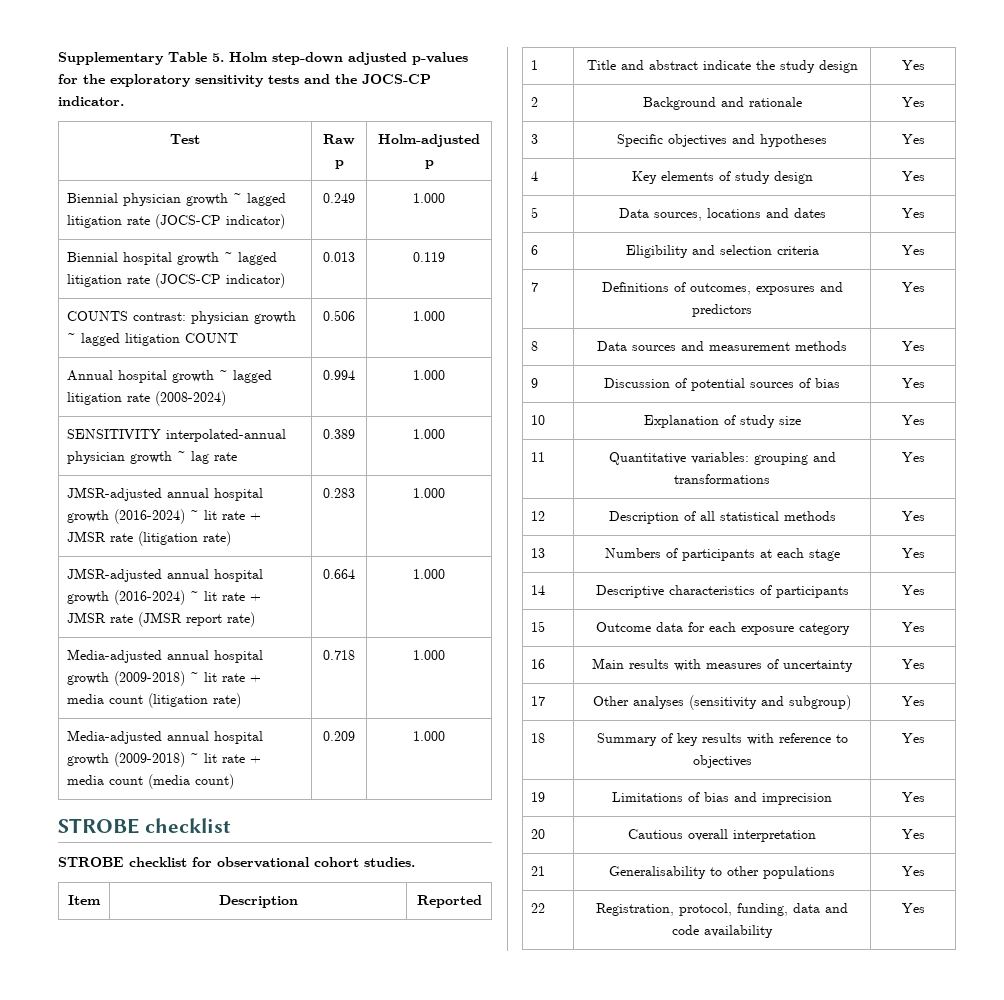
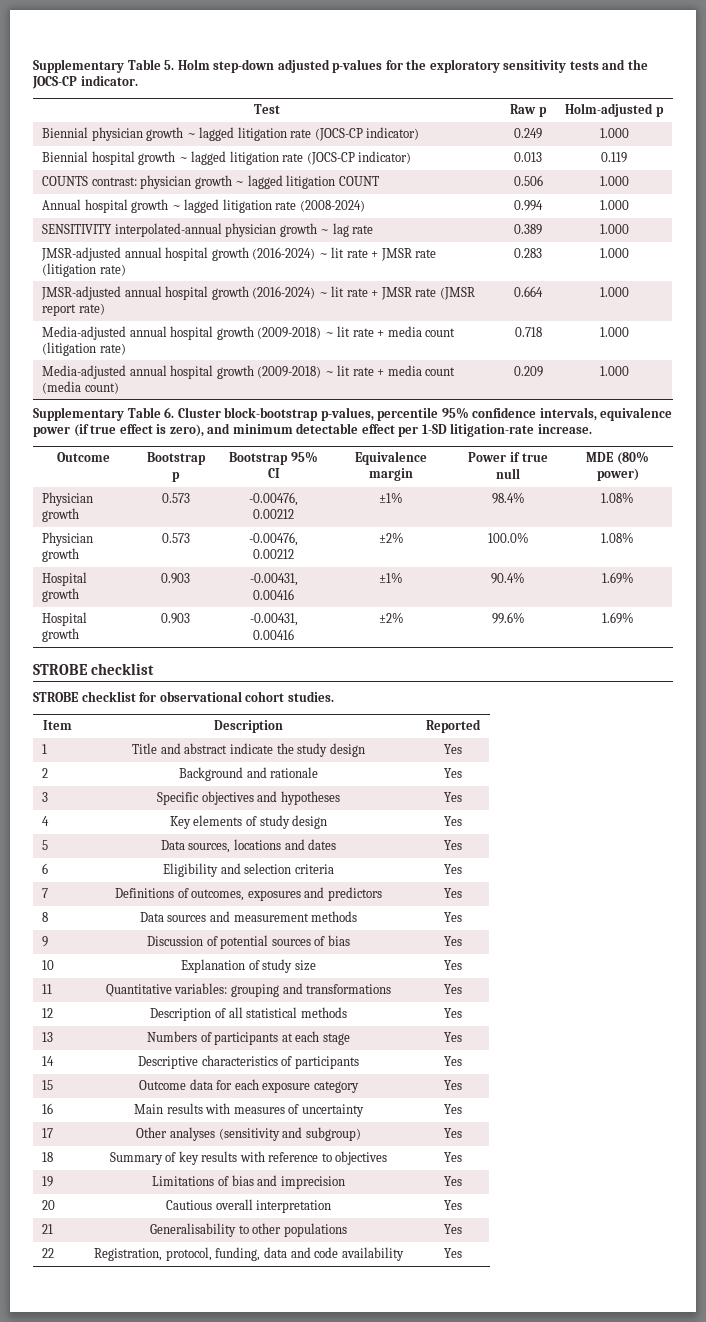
+ Supplementary Table 6. Cluster block-bootstrap p-values, percentile 95% confidence intervals, equivalence power (if true effect is zero), and minimum detectable effect per 1-SD litigation-rate increase.
+ Outcome | Bootstrap p | Bootstrap 95% CI | Equivalence margin | Power if true null | MDE (80% power)
+ Physician growth | 0.573 | -0.00476, 0.00212 | ±1% | 98.4% | 1.08%
+ Physician growth | 0.573 | -0.00476, 0.00212 | ±2% | 100.0% | 1.08%
+ Hospital growth | 0.903 | -0.00431, 0.00416 | ±1% | 90.4% | 1.69%
+ Hospital growth | 0.903 | -0.00431, 0.00416 | ±2% | 99.6% | 1.69%

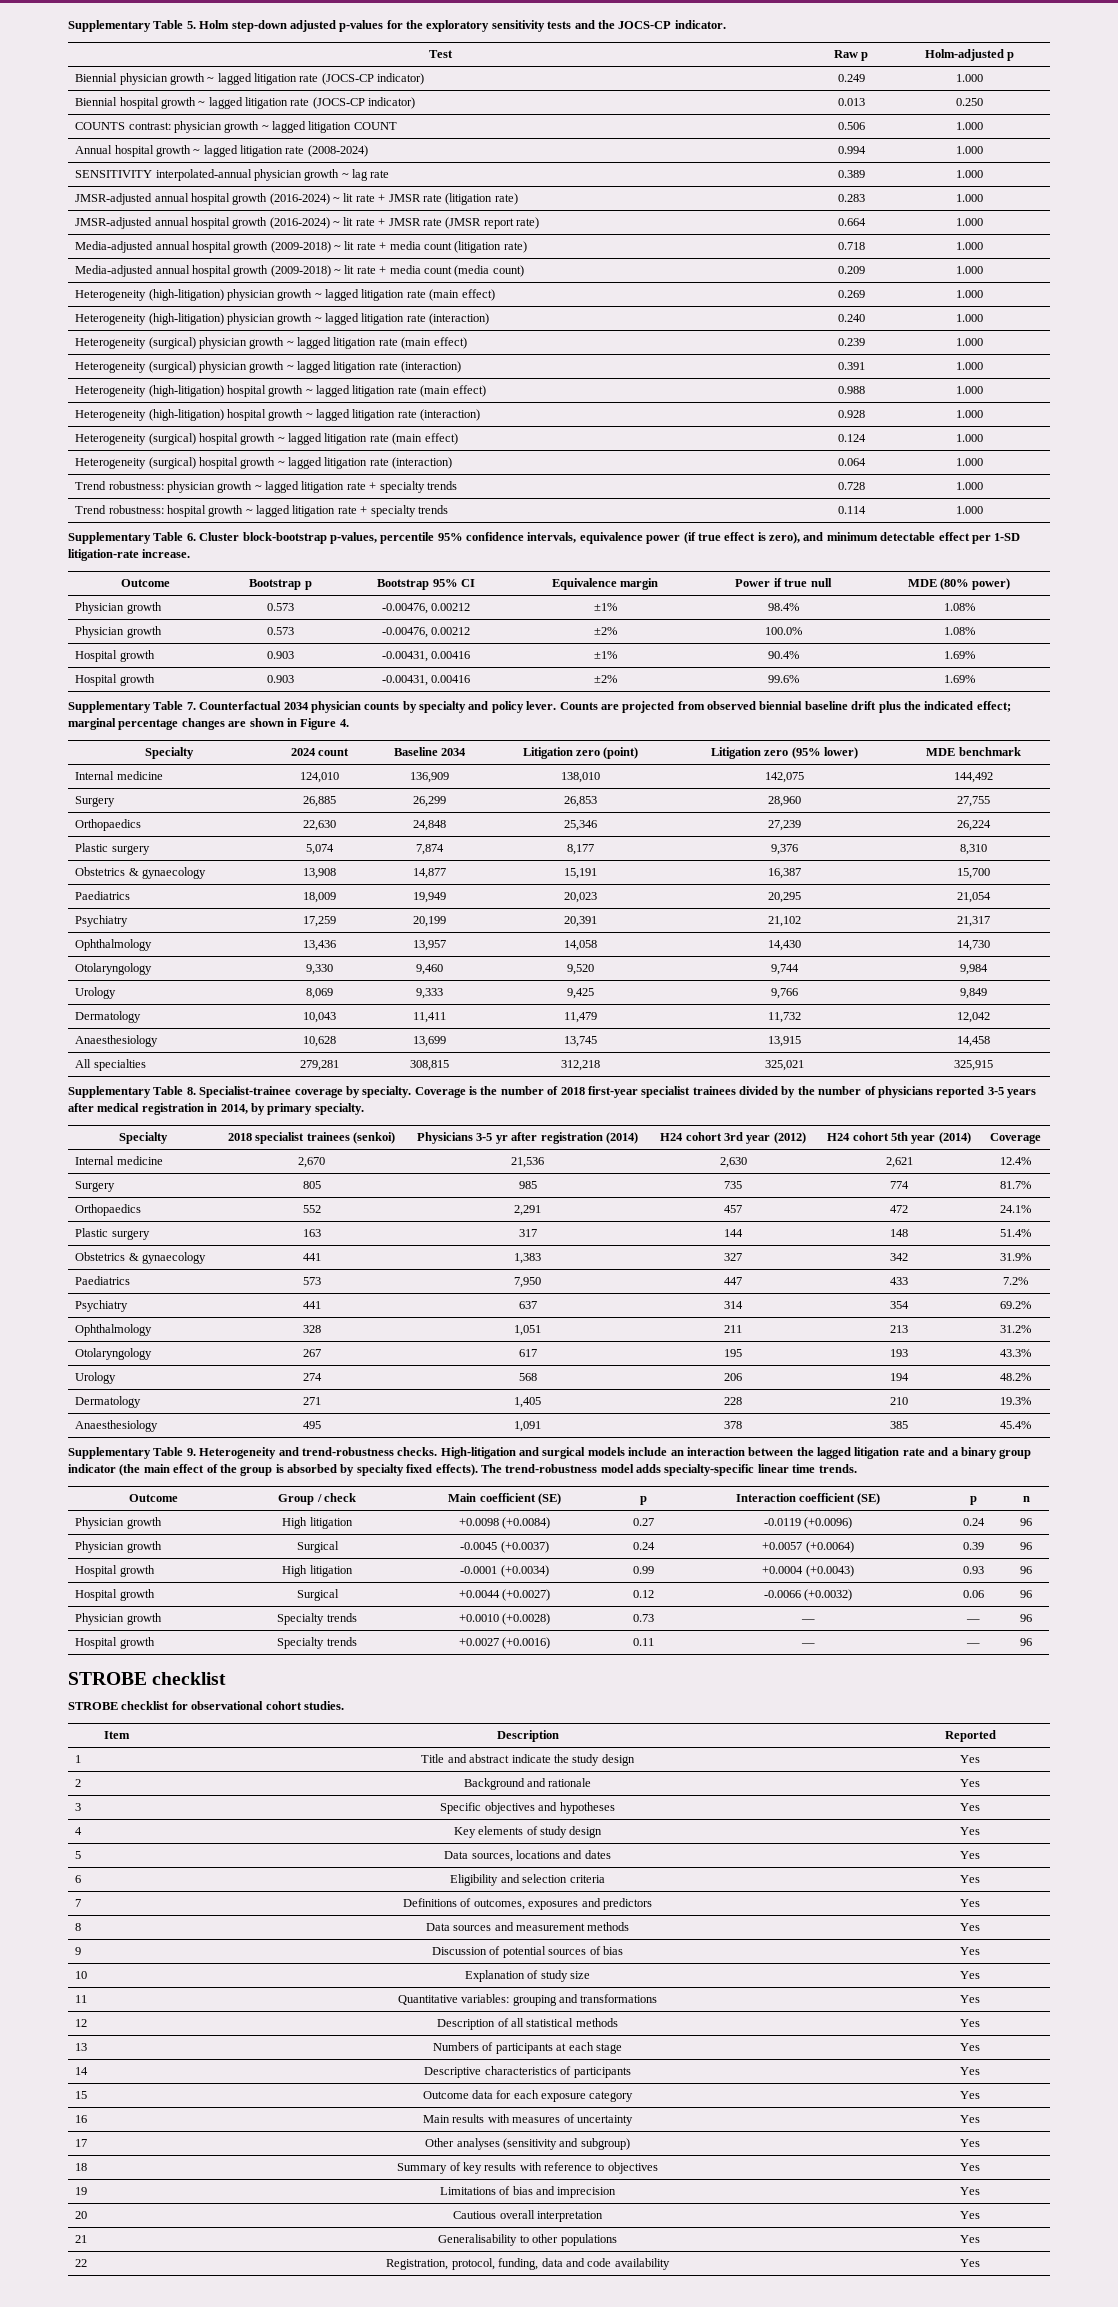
- Biennial hospital growth ~ lagged litigation rate (JOCS-CP indicator) | 0.013 | 0.119
+ Biennial hospital growth ~ lagged litigation rate (JOCS-CP indicator) | 0.013 | 0.250
+ Heterogeneity (high-litigation) physician growth ~ lagged litigation rate (main effect) | 0.269 | 1.000
+ Heterogeneity (high-litigation) physician growth ~ lagged litigation rate (interaction) | 0.240 | 1.000
+ Heterogeneity (surgical) physician growth ~ lagged litigation rate (main effect) | 0.239 | 1.000
+ Heterogeneity (surgical) physician growth ~ lagged litigation rate (interaction) | 0.391 | 1.000
+ Heterogeneity (high-litigation) hospital growth ~ lagged litigation rate (main effect) | 0.988 | 1.000
+ Heterogeneity (high-litigation) hospital growth ~ lagged litigation rate (interaction) | 0.928 | 1.000
+ Heterogeneity (surgical) hospital growth ~ lagged litigation rate (main effect) | 0.124 | 1.000
+ Heterogeneity (surgical) hospital growth ~ lagged litigation rate (interaction) | 0.064 | 1.000
+ Trend robustness: physician growth ~ lagged litigation rate + specialty trends | 0.728 | 1.000
+ Trend robustness: hospital growth ~ lagged litigation rate + specialty trends | 0.114 | 1.000
+ Supplementary Table 7. Counterfactual 2034 physician counts by specialty and policy lever. Counts are projected from observed biennial baseline drift plus the indicated effect; marginal percentage changes are shown in Figure 4.
+ Specialty | 2024 count | Baseline 2034 | Litigation zero (point) | Litigation zero (95% lower) | MDE benchmark
+ Internal medicine | 124,010 | 136,909 | 138,010 | 142,075 | 144,492
+ Surgery | 26,885 | 26,299 | 26,853 | 28,960 | 27,755
+ Orthopaedics | 22,630 | 24,848 | 25,346 | 27,239 | 26,224
+ Plastic surgery | 5,074 | 7,874 | 8,177 | 9,376 | 8,310
+ Obstetrics & gynaecology | 13,908 | 14,877 | 15,191 | 16,387 | 15,700
+ Paediatrics | 18,009 | 19,949 | 20,023 | 20,295 | 21,054
+ Psychiatry | 17,259 | 20,199 | 20,391 | 21,102 | 21,317
+ Ophthalmology | 13,436 | 13,957 | 14,058 | 14,430 | 14,730
+ Otolaryngology | 9,330 | 9,460 | 9,520 | 9,744 | 9,984
+ Urology | 8,069 | 9,333 | 9,425 | 9,766 | 9,849
+ Dermatology | 10,043 | 11,411 | 11,479 | 11,732 | 12,042
+ Anaesthesiology | 10,628 | 13,699 | 13,745 | 13,915 | 14,458
+ All specialties | 279,281 | 308,815 | 312,218 | 325,021 | 325,915
+ Supplementary Table 8. Specialist-trainee coverage by specialty. Coverage is the number of 2018 first-year specialist trainees divided by the number of physicians reported 3-5 years after medical registration in 2014, by primary specialty.
+ Specialty | 2018 specialist trainees (senkoi) | Physicians 3-5 yr after registration (2014) | H24 cohort 3rd year (2012) | H24 cohort 5th year (2014) | Coverage
+ Internal medicine | 2,670 | 21,536 | 2,630 | 2,621 | 12.4%
+ Surgery | 805 | 985 | 735 | 774 | 81.7%
+ Orthopaedics | 552 | 2,291 | 457 | 472 | 24.1%
+ Plastic surgery | 163 | 317 | 144 | 148 | 51.4%
+ Obstetrics & gynaecology | 441 | 1,383 | 327 | 342 | 31.9%
+ Paediatrics | 573 | 7,950 | 447 | 433 | 7.2%
+ Psychiatry | 441 | 637 | 314 | 354 | 69.2%
+ Ophthalmology | 328 | 1,051 | 211 | 213 | 31.2%
+ Otolaryngology | 267 | 617 | 195 | 193 | 43.3%
+ Urology | 274 | 568 | 206 | 194 | 48.2%
+ Dermatology | 271 | 1,405 | 228 | 210 | 19.3%
+ Anaesthesiology | 495 | 1,091 | 378 | 385 | 45.4%
+ Supplementary Table 9. Heterogeneity and trend-robustness checks. High-litigation and surgical models include an interaction between the lagged litigation rate and a binary group indicator (the main effect of the group is absorbed by specialty fixed effects). The trend-robustness model adds specialty-specific linear time trends.
+ Outcome | Group / check | Main coefficient (SE) | p | Interaction coefficient (SE) | p | n
+ Physician growth | High litigation | +0.0098 (+0.0084) | 0.27 | -0.0119 (+0.0096) | 0.24 | 96
+ Physician growth | Surgical | -0.0045 (+0.0037) | 0.24 | +0.0057 (+0.0064) | 0.39 | 96
+ Hospital growth | High litigation | -0.0001 (+0.0034) | 0.99 | +0.0004 (+0.0043) | 0.93 | 96
+ Hospital growth | Surgical | +0.0044 (+0.0027) | 0.12 | -0.0066 (+0.0032) | 0.06 | 96
+ Physician growth | Specialty trends | +0.0010 (+0.0028) | 0.73 | — | — | 96
+ Hospital growth | Specialty trends | +0.0027 (+0.0016) | 0.11 | — | — | 96

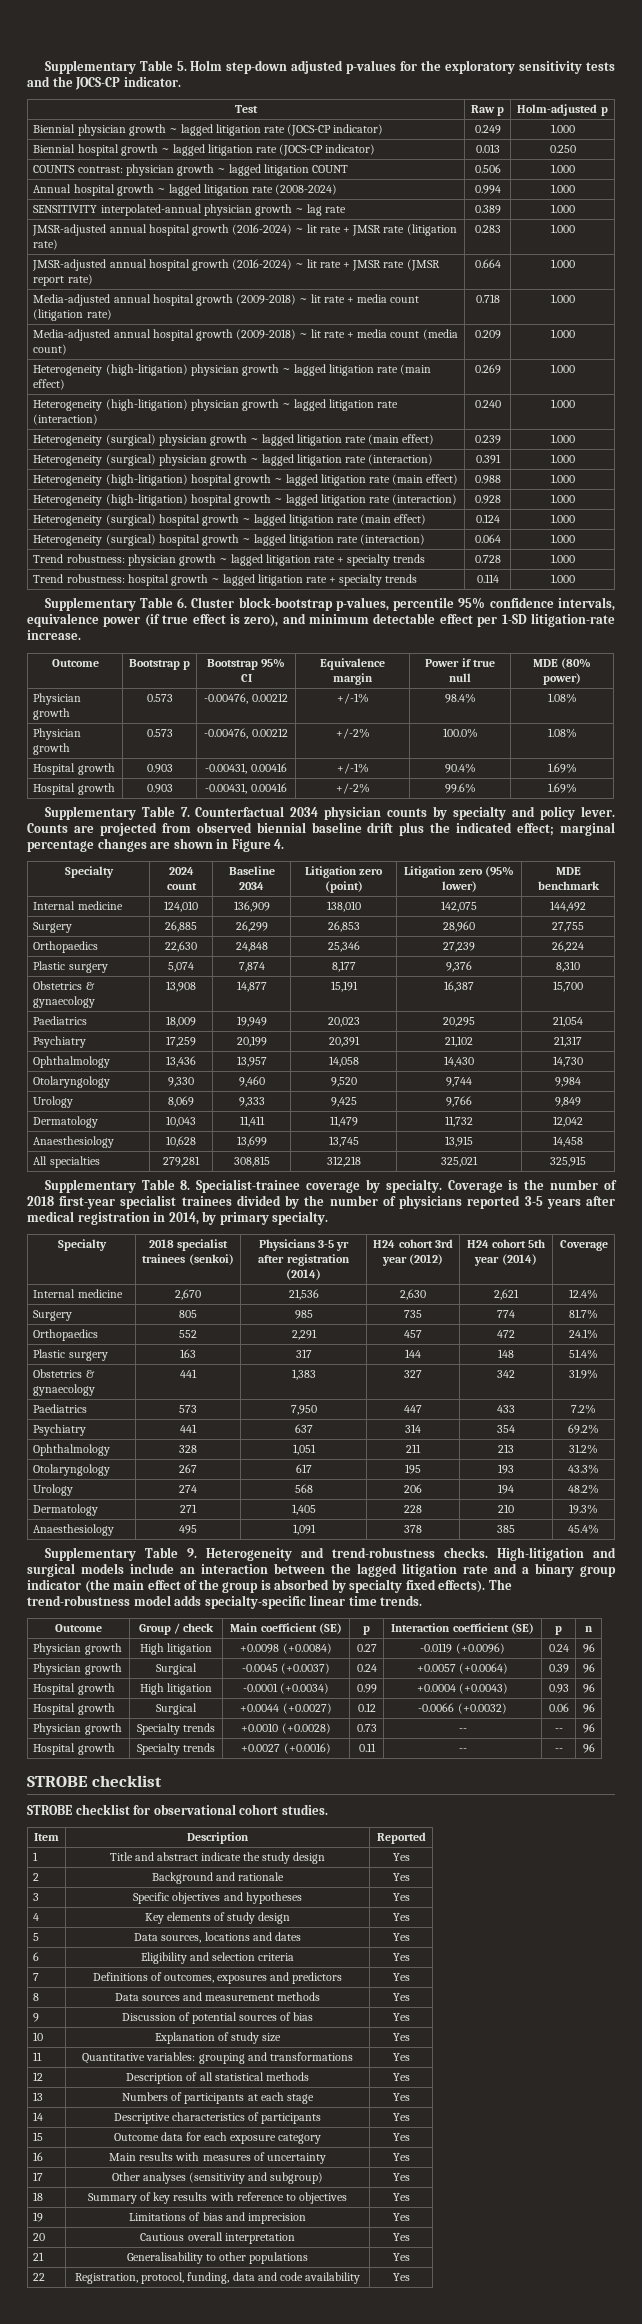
- Physician growth | 0.573 | -0.00476, 0.00212 | ±1% | 98.4% | 1.08%
+ Physician growth | 0.573 | -0.00476, 0.00212 | +/-1% | 98.4% | 1.08%
- Physician growth | 0.573 | -0.00476, 0.00212 | ±2% | 100.0% | 1.08%
+ Physician growth | 0.573 | -0.00476, 0.00212 | +/-2% | 100.0% | 1.08%
- Hospital growth | 0.903 | -0.00431, 0.00416 | ±1% | 90.4% | 1.69%
+ Hospital growth | 0.903 | -0.00431, 0.00416 | +/-1% | 90.4% | 1.69%
- Hospital growth | 0.903 | -0.00431, 0.00416 | ±2% | 99.6% | 1.69%
+ Hospital growth | 0.903 | -0.00431, 0.00416 | +/-2% | 99.6% | 1.69%
- Physician growth | Specialty trends | +0.0010 (+0.0028) | 0.73 | — | — | 96
+ Physician growth | Specialty trends | +0.0010 (+0.0028) | 0.73 | -- | -- | 96
- Hospital growth | Specialty trends | +0.0027 (+0.0016) | 0.11 | — | — | 96
+ Hospital growth | Specialty trends | +0.0027 (+0.0016) | 0.11 | -- | -- | 96

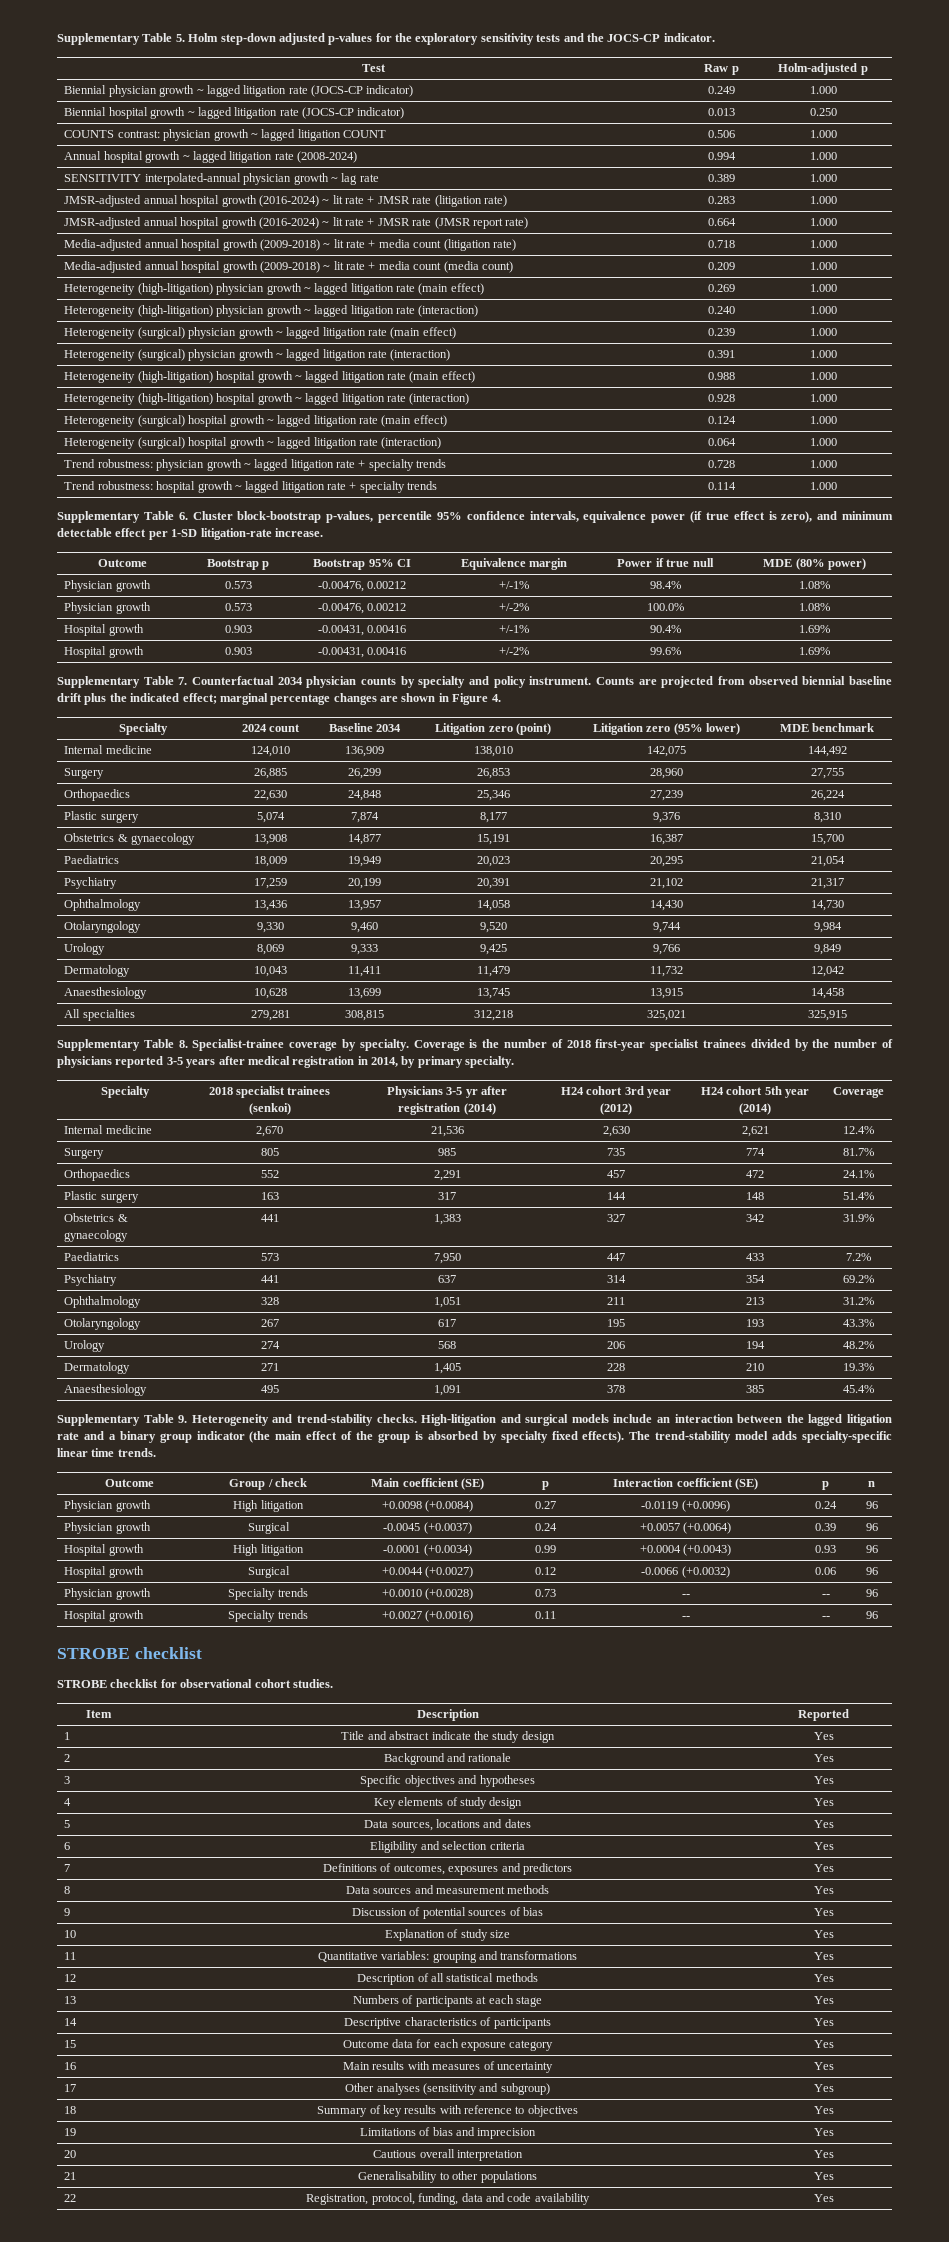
- Supplementary Table 7. Counterfactual 2034 physician counts by specialty and policy lever.
+ Supplementary Table 7. Counterfactual 2034 physician counts by specialty and policy instrument.
- Supplementary Table 9. Heterogeneity and trend-robustness checks.
+ Supplementary Table 9. Heterogeneity and trend-stability checks.
- The trend-robustness model adds specialty-specific linear time trends.
+ The trend-stability model adds specialty-specific linear time trends.

